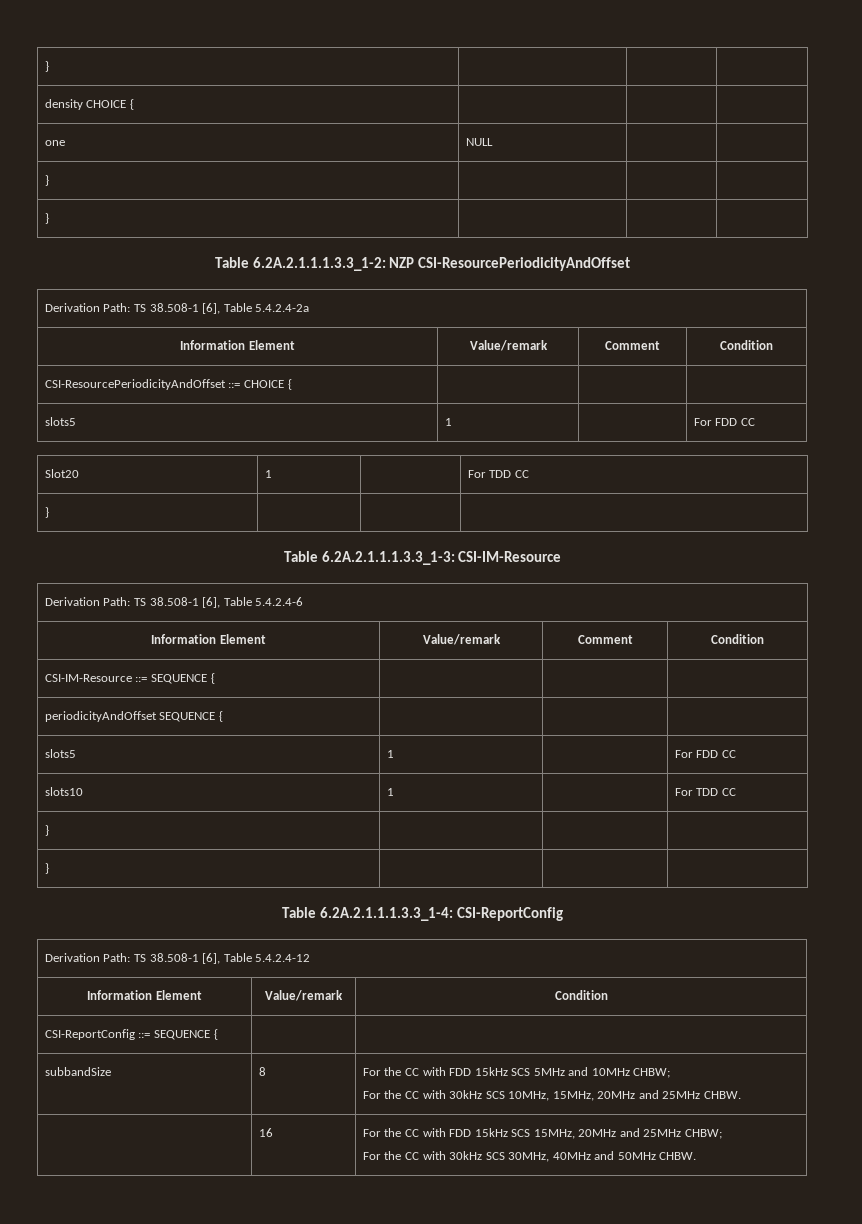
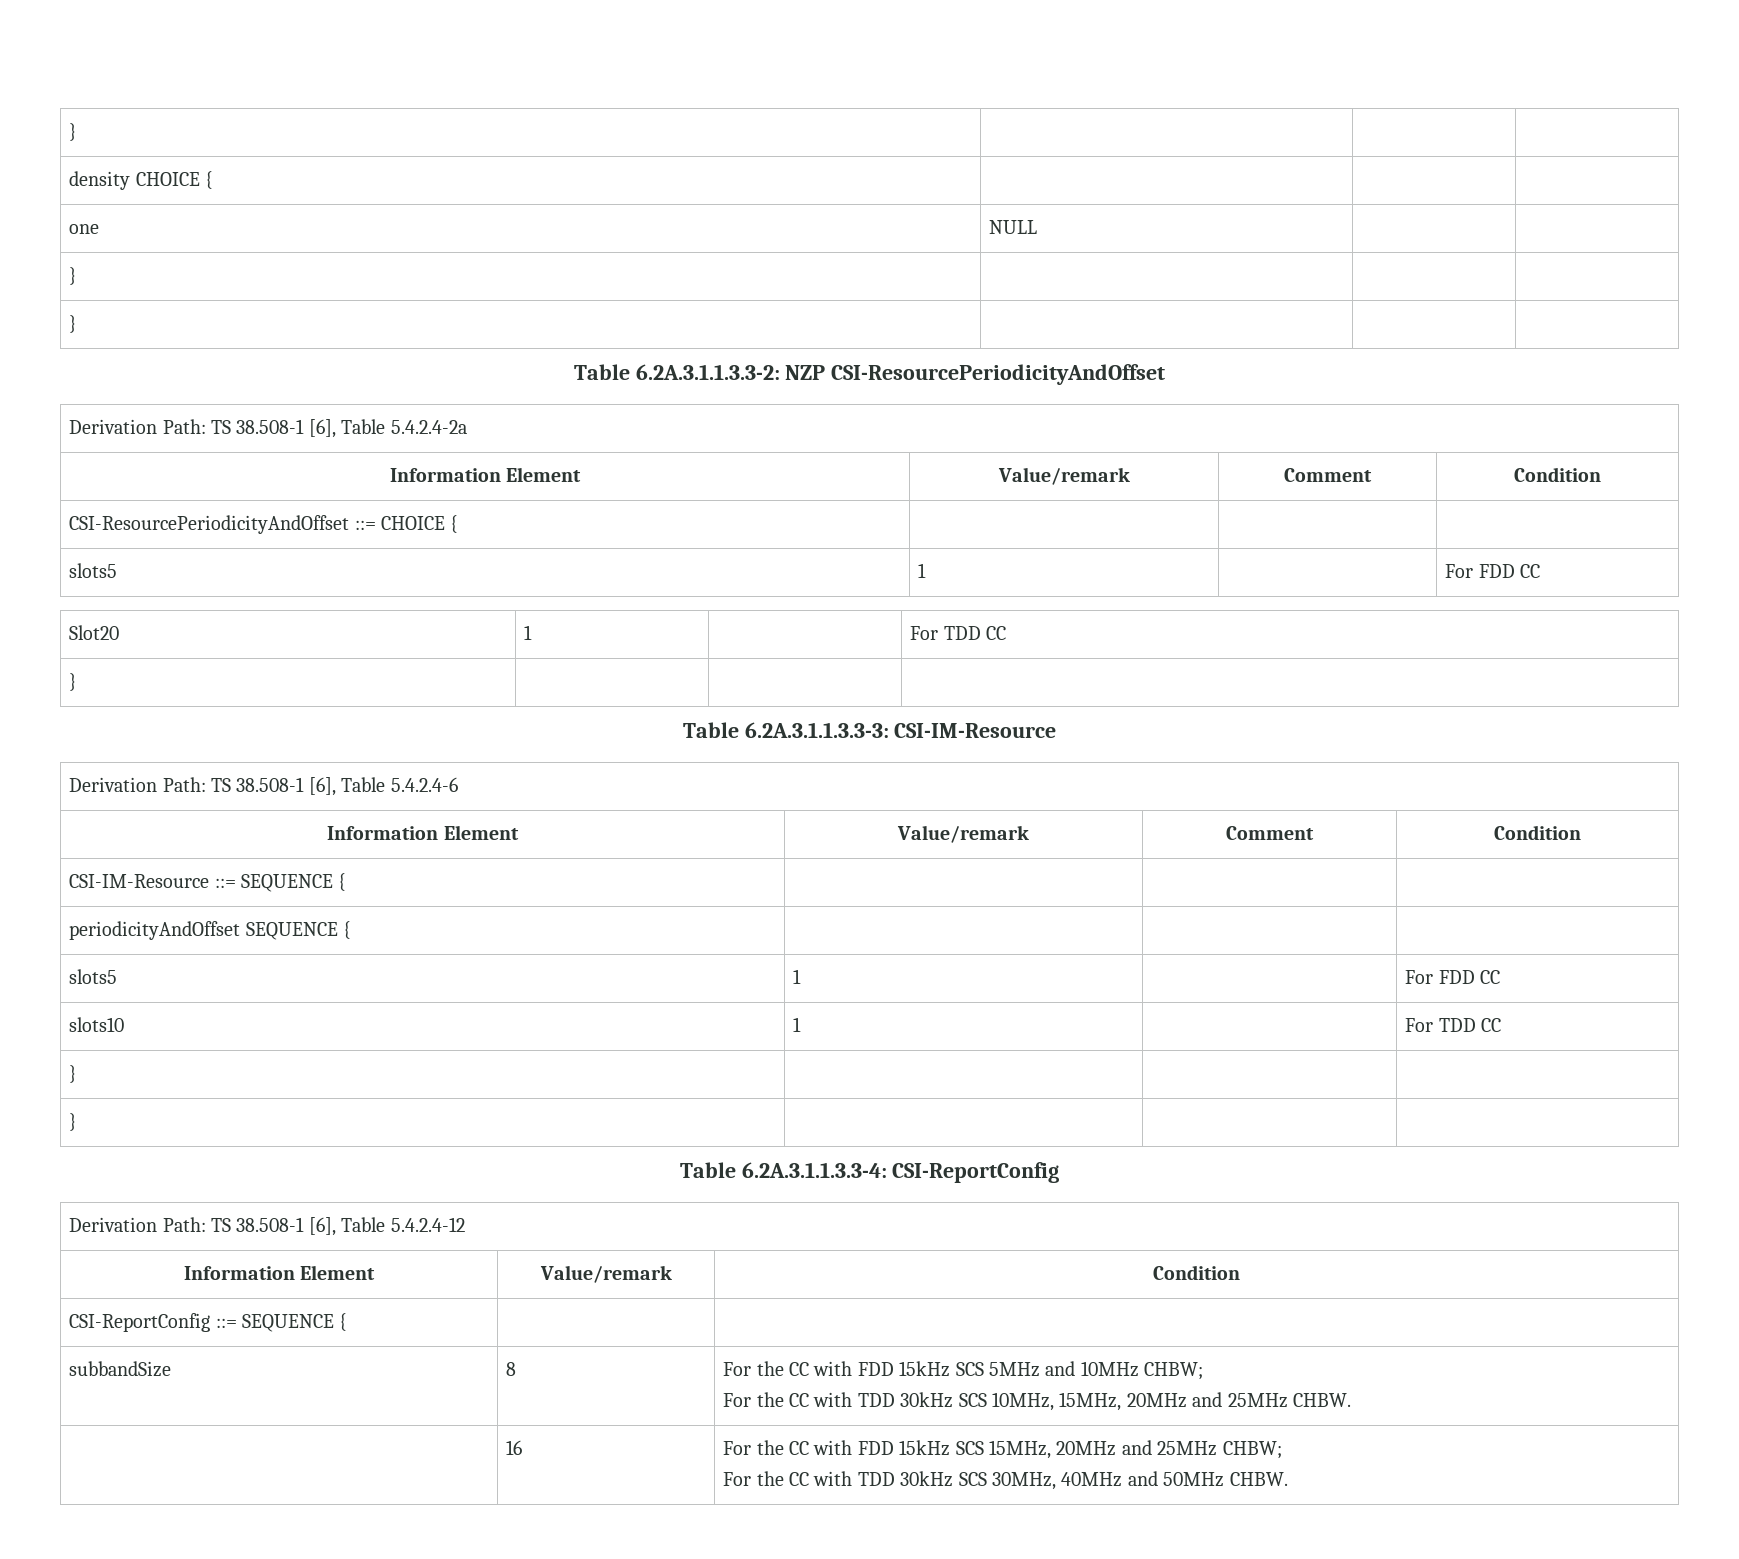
- Table 6.2A.2.1.1.1.3.3_1-2: NZP CSI-ResourcePeriodicityAndOffset
+ Table 6.2A.3.1.1.3.3-2: NZP CSI-ResourcePeriodicityAndOffset
- Table 6.2A.2.1.1.1.3.3_1-3: CSI-IM-Resource
+ Table 6.2A.3.1.1.3.3-3: CSI-IM-Resource
- Table 6.2A.2.1.1.1.3.3_1-4: CSI-ReportConfig
+ Table 6.2A.3.1.1.3.3-4: CSI-ReportConfig
  subbandSize | 8 | For the CC with FDD 15kHz SCS 5MHz and 10MHz CHBW;
- For the CC with 30kHz SCS 10MHz, 15MHz, 20MHz and 25MHz CHBW.
+ For the CC with TDD 30kHz SCS 10MHz, 15MHz, 20MHz and 25MHz CHBW.
  | 16 | For the CC with FDD 15kHz SCS 15MHz, 20MHz and 25MHz CHBW;
- For the CC with 30kHz SCS 30MHz, 40MHz and 50MHz CHBW.
+ For the CC with TDD 30kHz SCS 30MHz, 40MHz and 50MHz CHBW.

